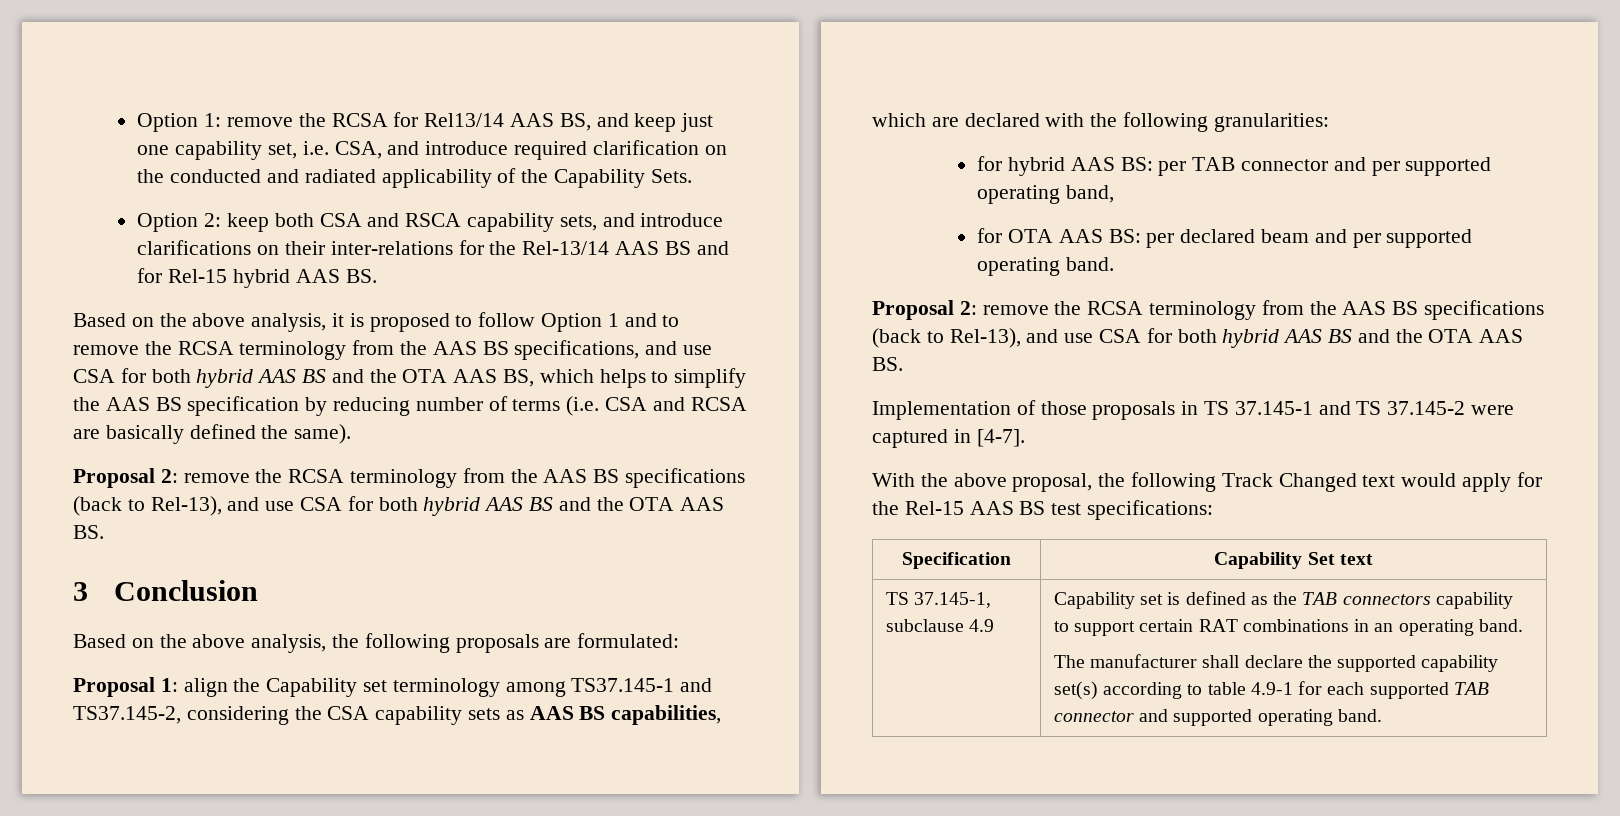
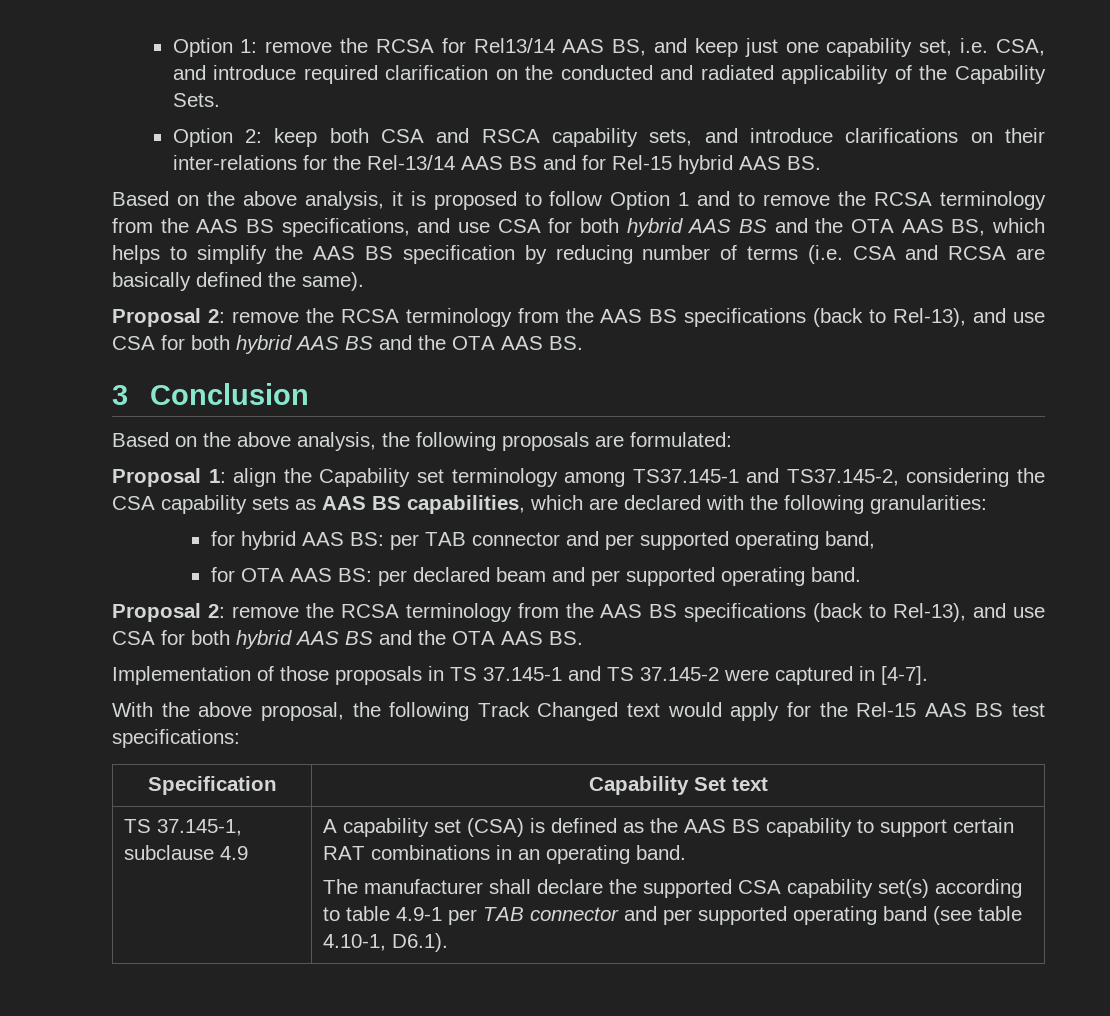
- Capability set is defined as the TAB connectors capability to support certain RAT combinations in an operating band.
+ A capability set (CSA) is defined as the AAS BS capability to support certain RAT combinations in an operating band.
- The manufacturer shall declare the supported capability set(s) according to table 4.9-1 for each supported TAB connector and supported operating band.
+ The manufacturer shall declare the supported CSA capability set(s) according to table 4.9-1 per TAB connector and per supported operating band (see table 4.10-1, D6.1).

